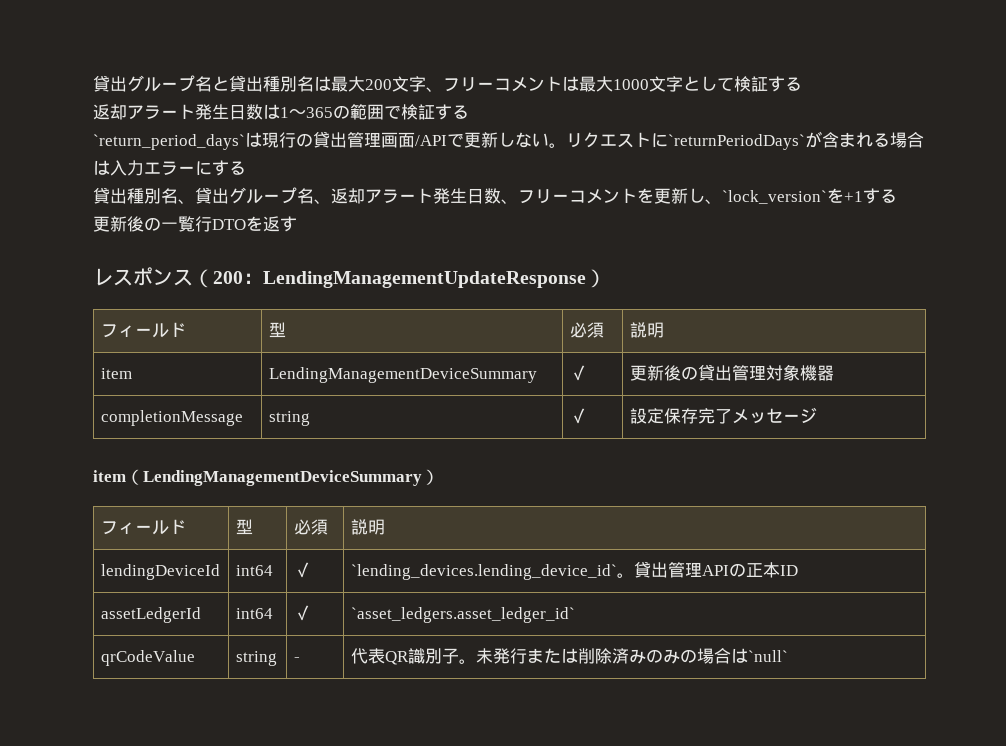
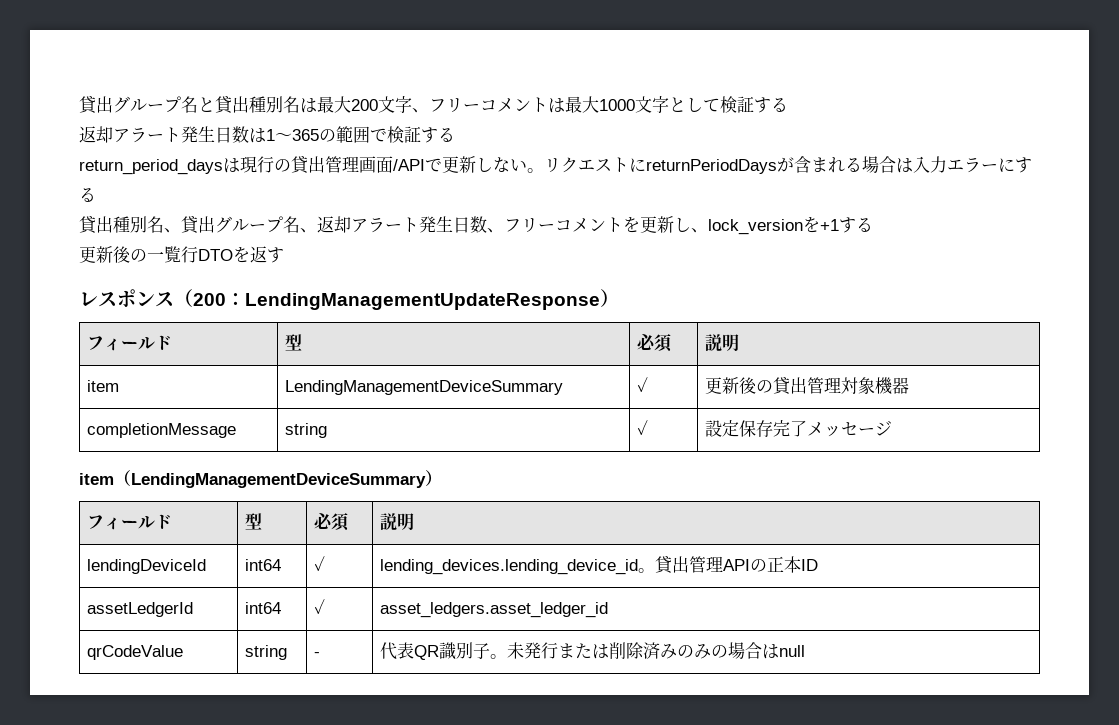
- `return_period_days`は現行の貸出管理画面/APIで更新しない。
+ return_period_daysは現行の貸出管理画面/APIで更新しない。
- リクエストに`returnPeriodDays`が含まれる場合は入力エラーにする
+ リクエストにreturnPeriodDaysが含まれる場合は入力エラーにする
- 貸出種別名、貸出グループ名、返却アラート発生日数、フリーコメントを更新し、`lock_version`を+1する
+ 貸出種別名、貸出グループ名、返却アラート発生日数、フリーコメントを更新し、lock_versionを+1する
- lendingDeviceId | int64 | ✓ | `lending_devices.lending_device_id`。貸出管理APIの正本ID
+ lendingDeviceId | int64 | ✓ | lending_devices.lending_device_id。貸出管理APIの正本ID
- assetLedgerId | int64 | ✓ | `asset_ledgers.asset_ledger_id`
+ assetLedgerId | int64 | ✓ | asset_ledgers.asset_ledger_id
- qrCodeValue | string | - | 代表QR識別子。未発行または削除済みのみの場合は`null`
+ qrCodeValue | string | - | 代表QR識別子。未発行または削除済みのみの場合はnull

